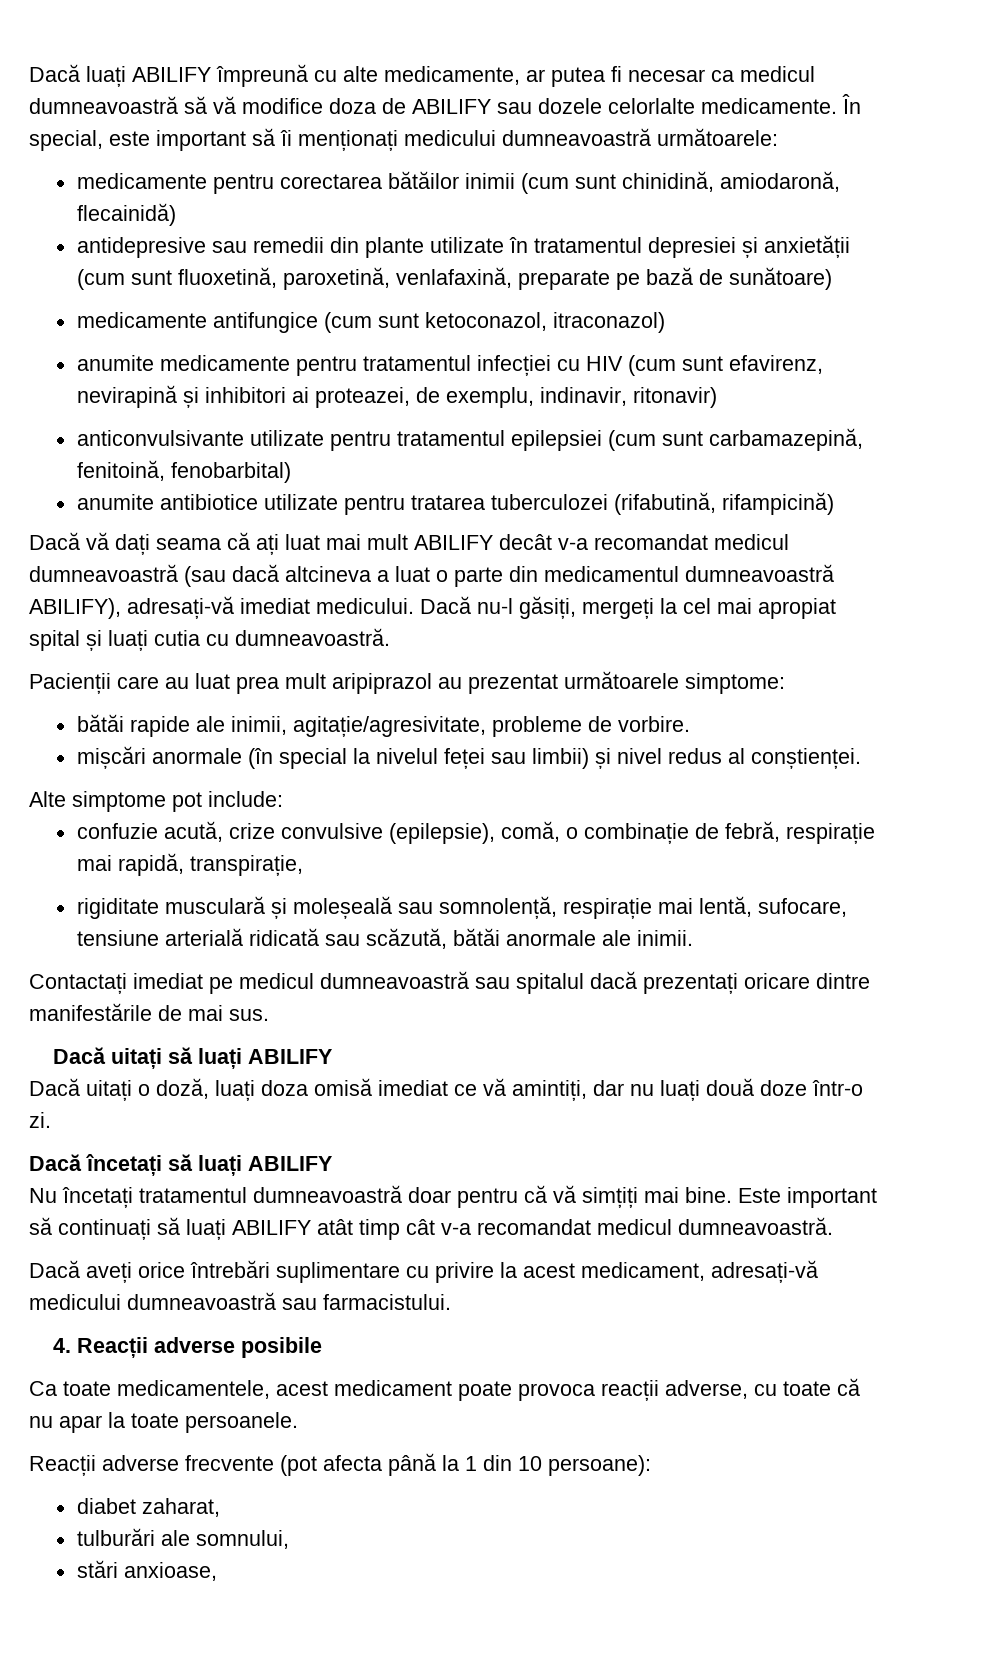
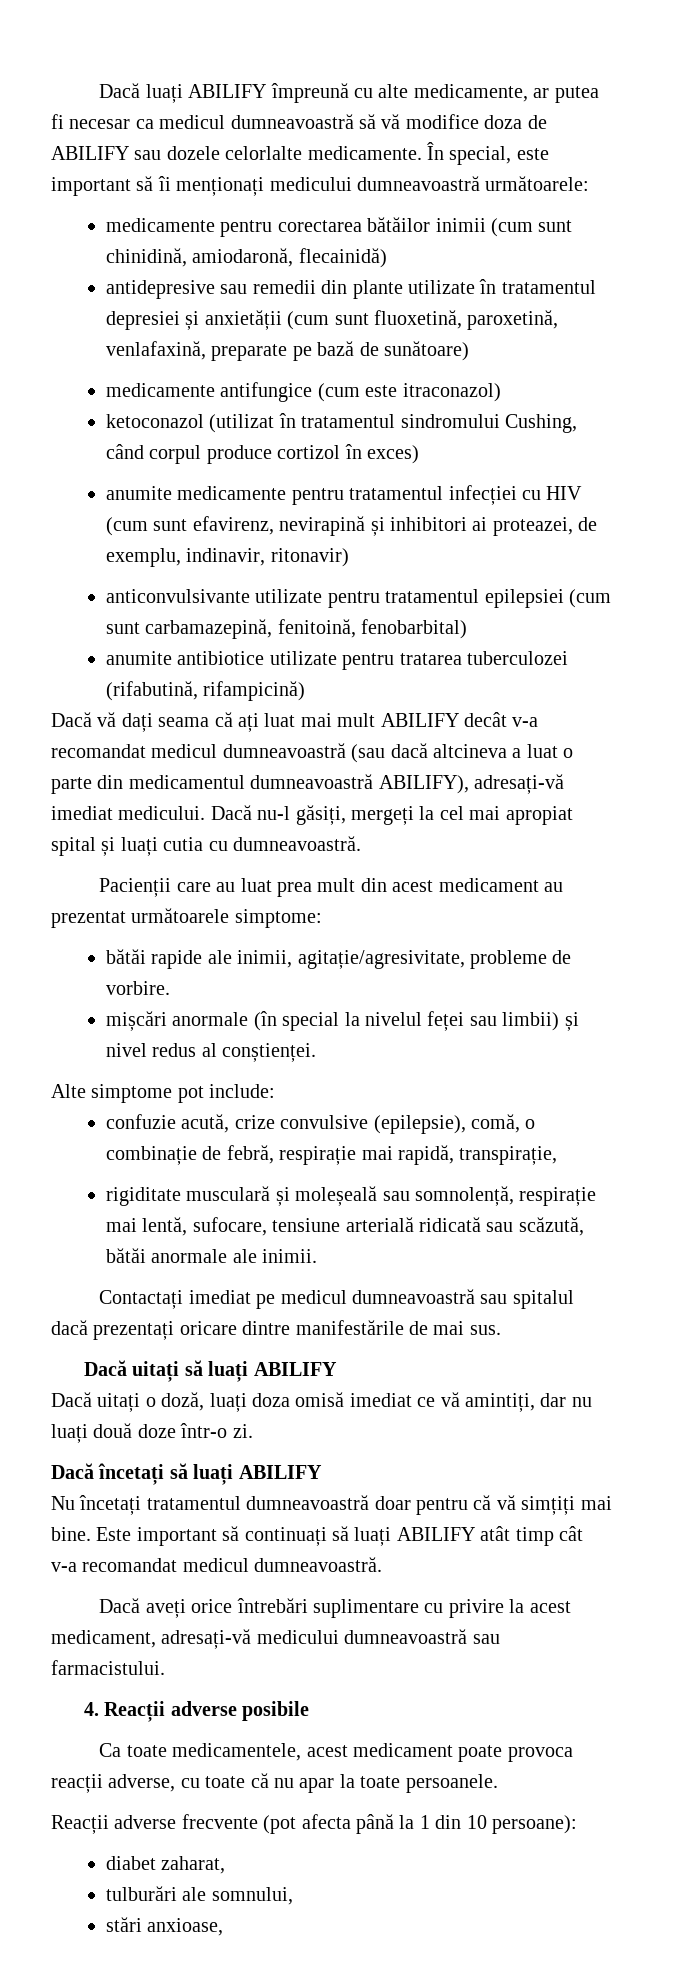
- medicamente antifungice (cum sunt ketoconazol, itraconazol)
+ medicamente antifungice (cum este itraconazol)
+ ketoconazol (utilizat în tratamentul sindromului Cushing, când corpul produce cortizol în exces)
- Pacienții care au luat prea mult aripiprazol au prezentat următoarele simptome:
+ Pacienții care au luat prea mult din acest medicament au prezentat următoarele simptome:

